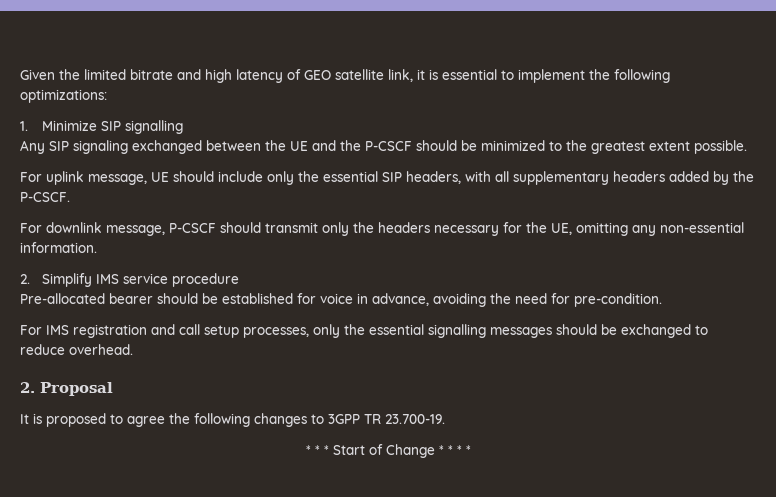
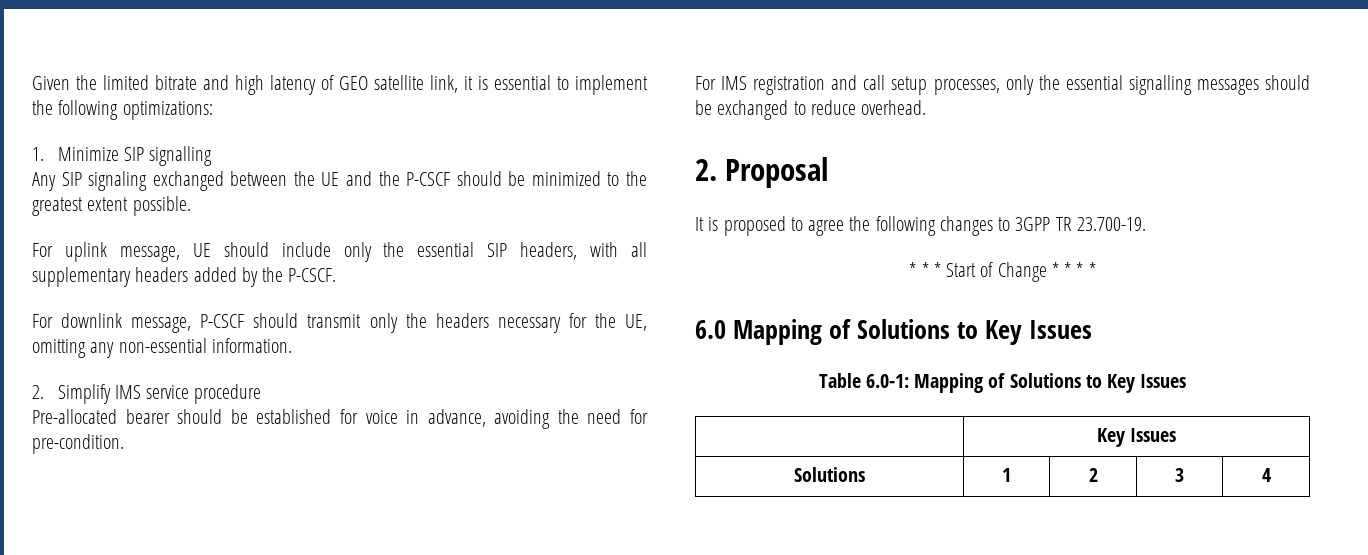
+ 6.0 Mapping of Solutions to Key Issues
+ Table 6.0-1: Mapping of Solutions to Key Issues
+ | Key Issues
+ Solutions | 1 | 2 | 3 | 4

